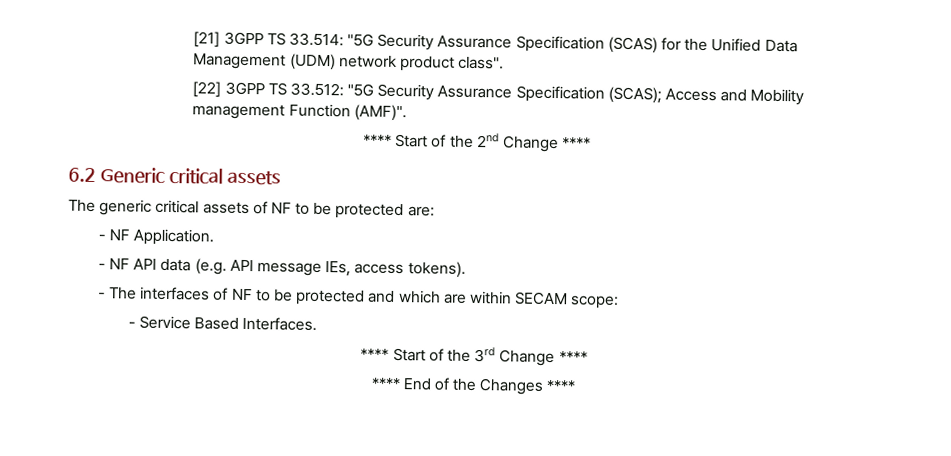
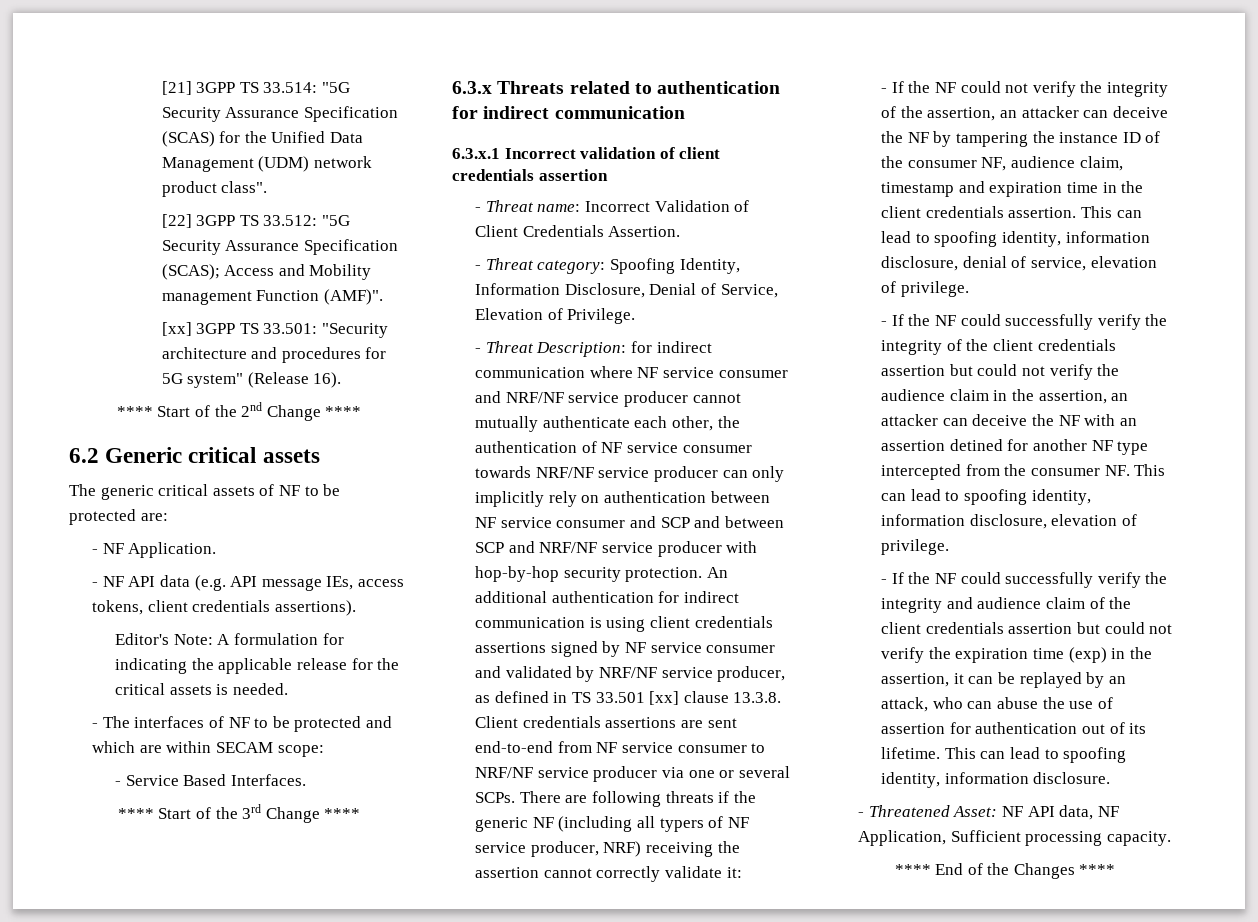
+ [xx] 3GPP TS 33.501: "Security architecture and procedures for 5G system" (Release 16).
- - NF API data (e.g. API message IEs, access tokens).
+ - NF API data (e.g. API message IEs, access tokens, client credentials assertions).
+ Editor's Note: A formulation for indicating the applicable release for the critical assets is needed.
+ 6.3.x Threats related to authentication for indirect communication
+ 6.3.x.1 Incorrect validation of client credentials assertion
+ - Threat name: Incorrect Validation of Client Credentials Assertion.
+ - Threat category: Spoofing Identity, Information Disclosure, Denial of Service, Elevation of Privilege.
+ - Threat Description: for indirect communication where NF service consumer and NRF/NF service producer cannot mutually authenticate each other, the authentication of NF service consumer towards NRF/NF service producer can only implicitly rely on authentication between NF service consumer and SCP and between SCP and NRF/NF service producer with hop-by-hop security protection. An additional authentication for indirect communication is using client credentials assertions signed by NF service consumer and validated by NRF/NF service producer, as defined in TS 33.501 [xx] clause 13.3.8. Client credentials assertions are sent end-to-end from NF service consumer to NRF/NF service producer via one or several SCPs. There are following threats if the generic NF (including all typers of NF service producer, NRF) receiving the assertion cannot correctly validate it:
+ - If the NF could not verify the integrity of the assertion, an attacker can deceive the NF by tampering the instance ID of the consumer NF, audience claim, timestamp and expiration time in the client credentials assertion. This can lead to spoofing identity, information disclosure, denial of service, elevation of privilege.
+ - If the NF could successfully verify the integrity of the client credentials assertion but could not verify the audience claim in the assertion, an attacker can deceive the NF with an assertion detined for another NF type intercepted from the consumer NF. This can lead to spoofing identity, information disclosure, elevation of privilege.
+ - If the NF could successfully verify the integrity and audience claim of the client credentials assertion but could not verify the expiration time (exp) in the assertion, it can be replayed by an attack, who can abuse the use of assertion for authentication out of its lifetime. This can lead to spoofing identity, information disclosure.
+ - Threatened Asset: NF API data, NF Application, Sufficient processing capacity.

